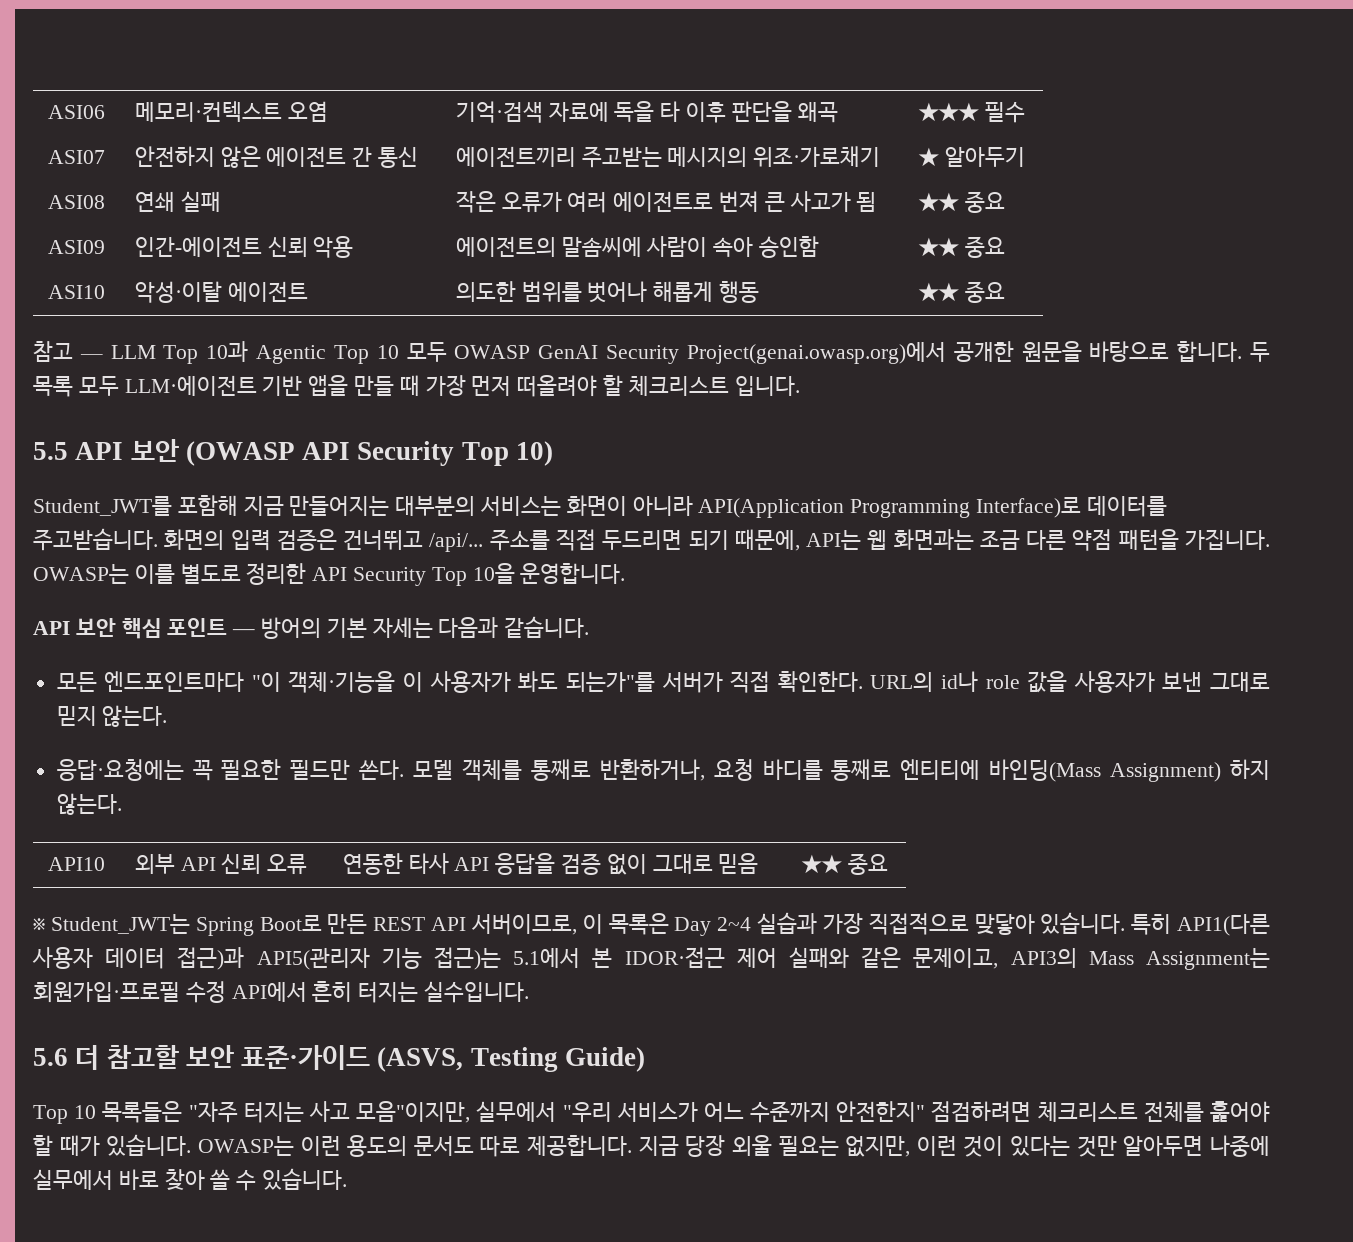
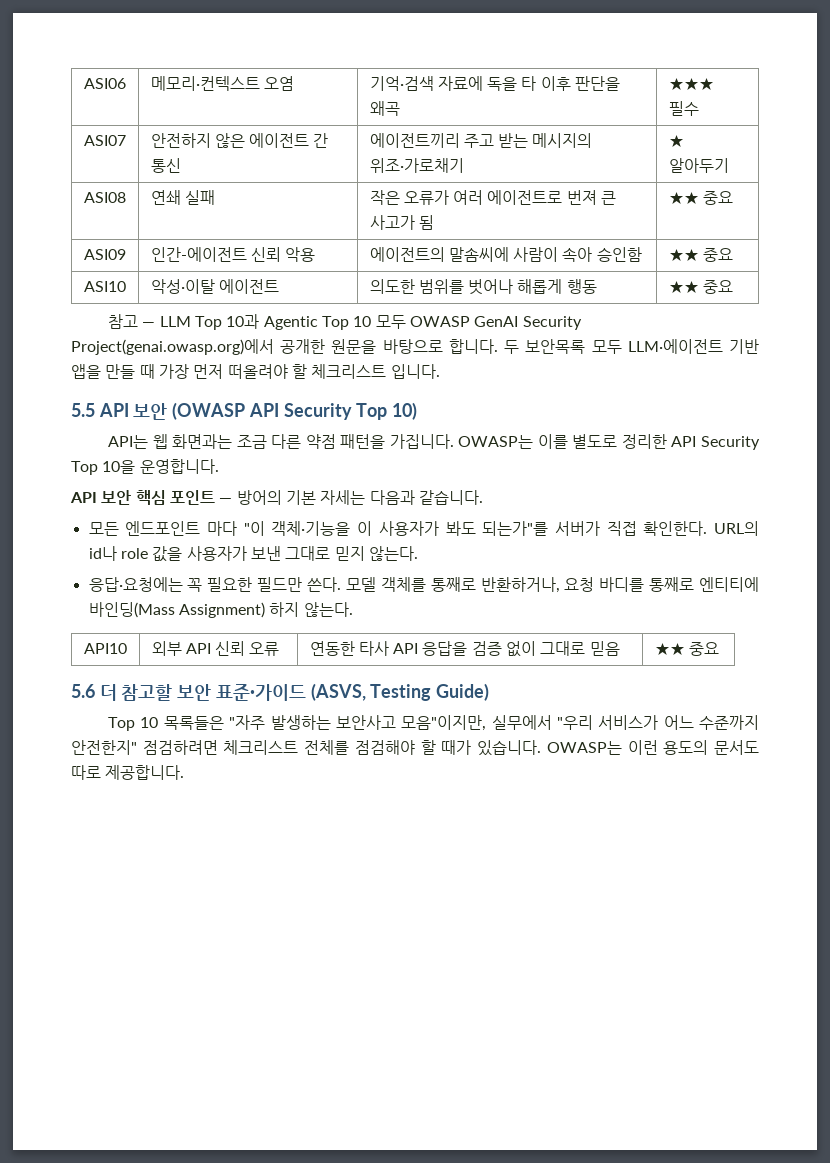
- ASI07 | 안전하지 않은 에이전트 간 통신 | 에이전트끼리 주고받는 메시지의 위조·가로채기 | ★ 알아두기
+ ASI07 | 안전하지 않은 에이전트 간 통신 | 에이전트끼리 주고 받는 메시지의 위조·가로채기 | ★ 알아두기
- 두 목록 모두 LLM·에이전트 기반 앱을 만들 때 가장 먼저 떠올려야 할 체크리스트 입니다.
+ 두 보안목록 모두 LLM·에이전트 기반 앱을 만들 때 가장 먼저 떠올려야 할 체크리스트 입니다.
- Student_JWT를 포함해 지금 만들어지는 대부분의 서비스는 화면이 아니라 API(Application Programming Interface)로 데이터를 주고받습니다. 화면의 입력 검증은 건너뛰고 /api/... 주소를 직접 두드리면 되기 때문에, API는 웹 화면과는 조금 다른 약점 패턴을 가집니다.
+ API는 웹 화면과는 조금 다른 약점 패턴을 가집니다.
- 모든 엔드포인트마다 "이 객체·기능을 이 사용자가 봐도 되는가"를 서버가 직접 확인한다.
+ 모든 엔드포인트 마다 "이 객체·기능을 이 사용자가 봐도 되는가"를 서버가 직접 확인한다.
- ※ Student_JWT는 Spring Boot로 만든 REST API 서버이므로, 이 목록은 Day 2~4 실습과 가장 직접적으로 맞닿아 있습니다. 특히 API1(다른 사용자 데이터 접근)과 API5(관리자 기능 접근)는 5.1에서 본 IDOR·접근 제어 실패와 같은 문제이고, API3의 Mass Assignment는 회원가입·프로필 수정 API에서 흔히 터지는 실수입니다.
- Top 10 목록들은 "자주 터지는 사고 모음"이지만, 실무에서 "우리 서비스가 어느 수준까지 안전한지" 점검하려면 체크리스트 전체를 훑어야 할 때가 있습니다.
+ Top 10 목록들은 "자주 발생하는 보안사고 모음"이지만, 실무에서 "우리 서비스가 어느 수준까지 안전한지" 점검하려면 체크리스트 전체를 점검해야 할 때가 있습니다.
- 지금 당장 외울 필요는 없지만, 이런 것이 있다는 것만 알아두면 나중에 실무에서 바로 찾아 쓸 수 있습니다.

